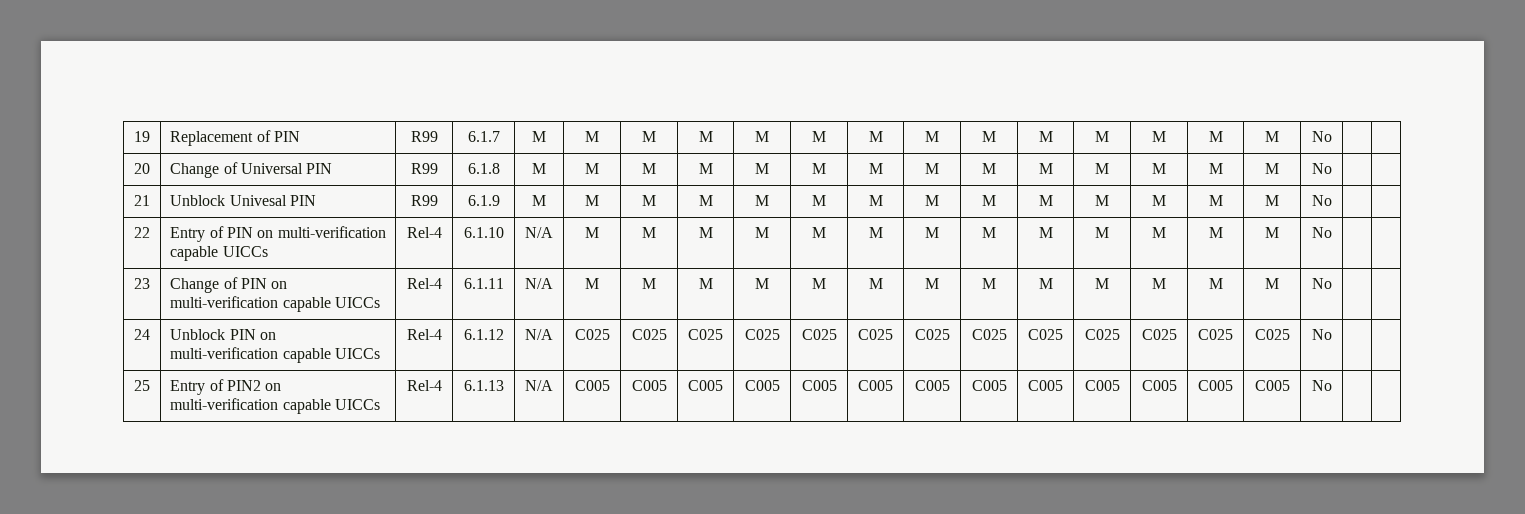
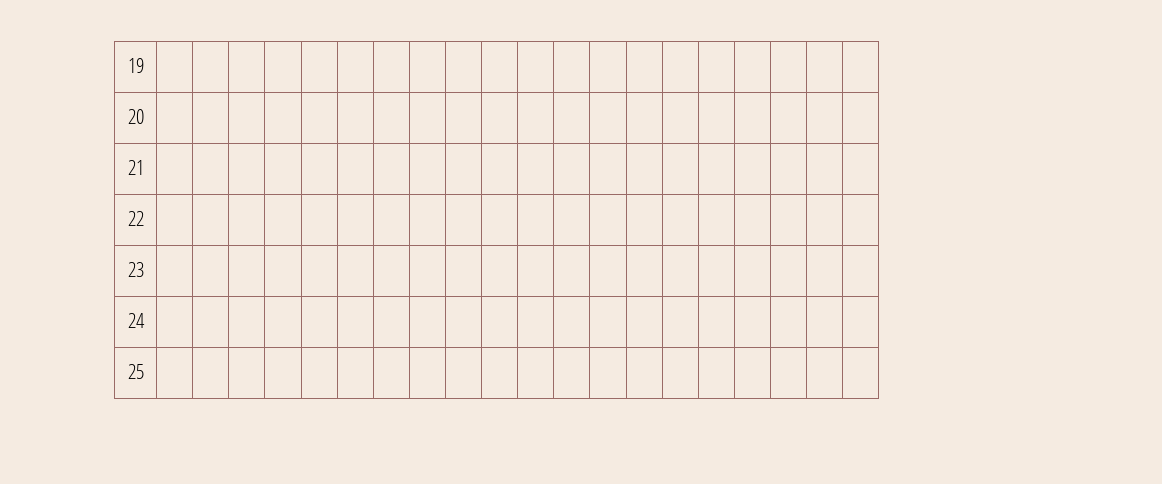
- 19 | Replacement of PIN | R99 | 6.1.7 | M | M | M | M | M | M | M | M | M | M | M | M | M | M | No | |
- 20 | Change of Universal PIN | R99 | 6.1.8 | M | M | M | M | M | M | M | M | M | M | M | M | M | M | No | |
- 21 | Unblock Univesal PIN | R99 | 6.1.9 | M | M | M | M | M | M | M | M | M | M | M | M | M | M | No | |
- 22 | Entry of PIN on multi-verification capable UICCs | Rel-4 | 6.1.10 | N/A | M | M | M | M | M | M | M | M | M | M | M | M | M | No | |
- 23 | Change of PIN on multi-verification capable UICCs | Rel-4 | 6.1.11 | N/A | M | M | M | M | M | M | M | M | M | M | M | M | M | No | |
- 24 | Unblock PIN on multi-verification capable UICCs | Rel-4 | 6.1.12 | N/A | C025 | C025 | C025 | C025 | C025 | C025 | C025 | C025 | C025 | C025 | C025 | C025 | C025 | No | |
- 25 | Entry of PIN2 on multi-verification capable UICCs | Rel-4 | 6.1.13 | N/A | C005 | C005 | C005 | C005 | C005 | C005 | C005 | C005 | C005 | C005 | C005 | C005 | C005 | No | |
+ 19 | | | | | | | | | | | | | | | | | | | |
+ 20 | | | | | | | | | | | | | | | | | | | |
+ 21 | | | | | | | | | | | | | | | | | | | |
+ 22 | | | | | | | | | | | | | | | | | | | |
+ 23 | | | | | | | | | | | | | | | | | | | |
+ 24 | | | | | | | | | | | | | | | | | | | |
+ 25 | | | | | | | | | | | | | | | | | | | |

